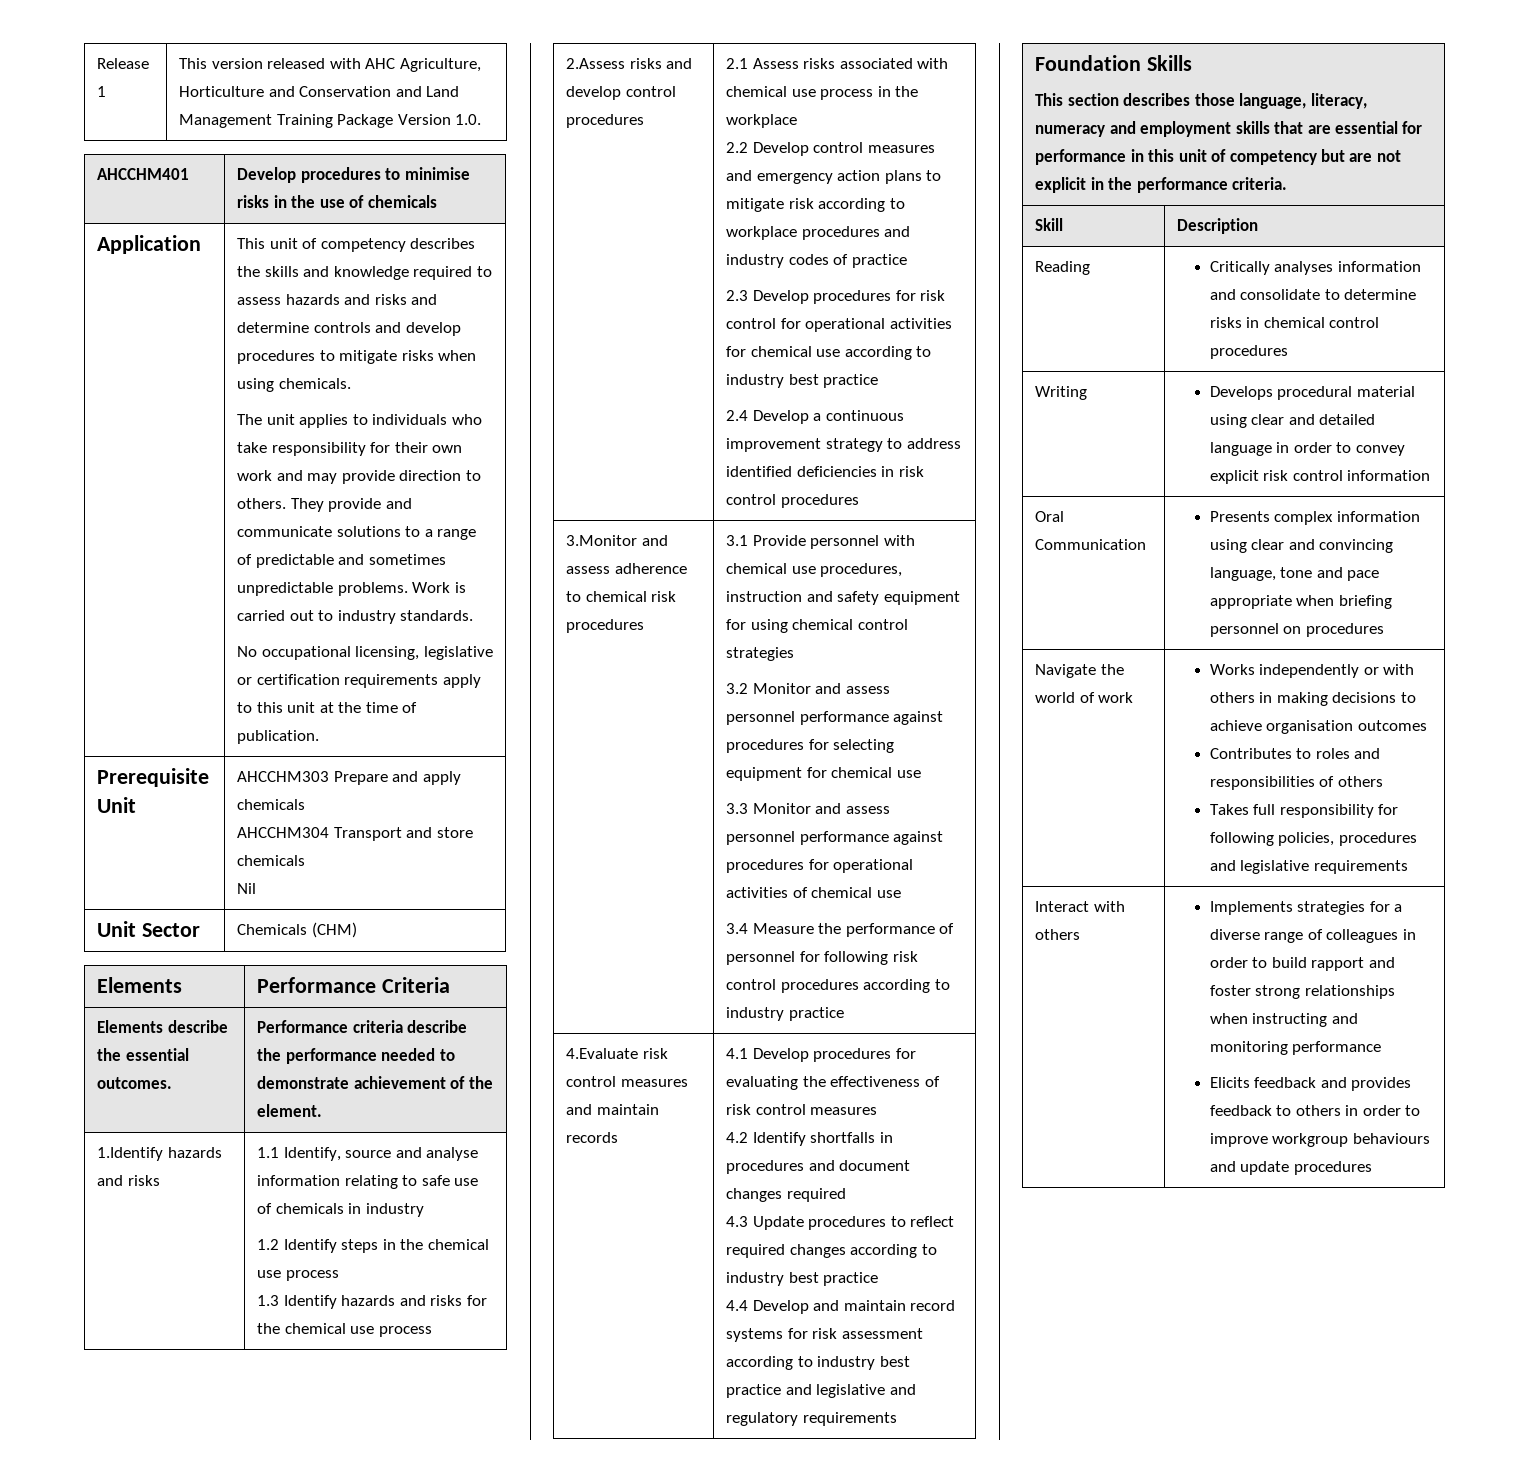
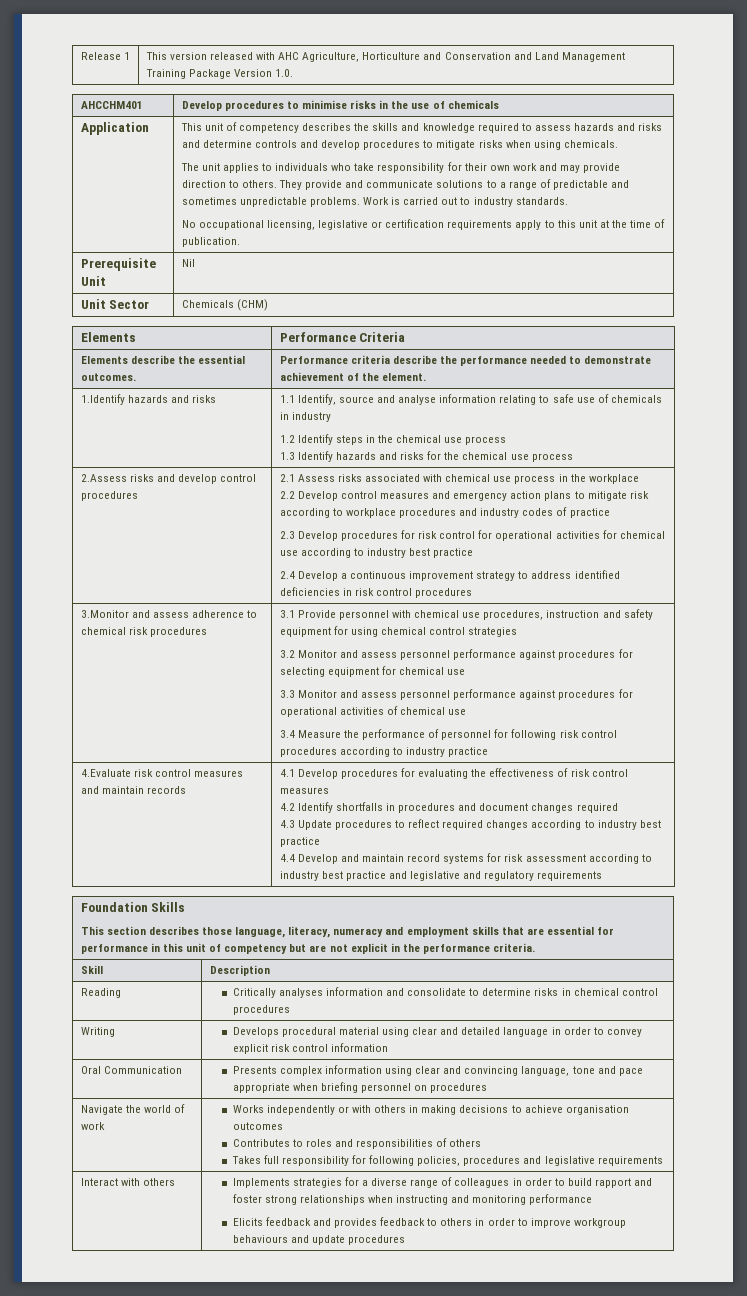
- Prerequisite Unit | AHCCHM303 Prepare and apply chemicals
- AHCCHM304 Transport and store chemicals
- Nil
+ Prerequisite Unit | Nil

